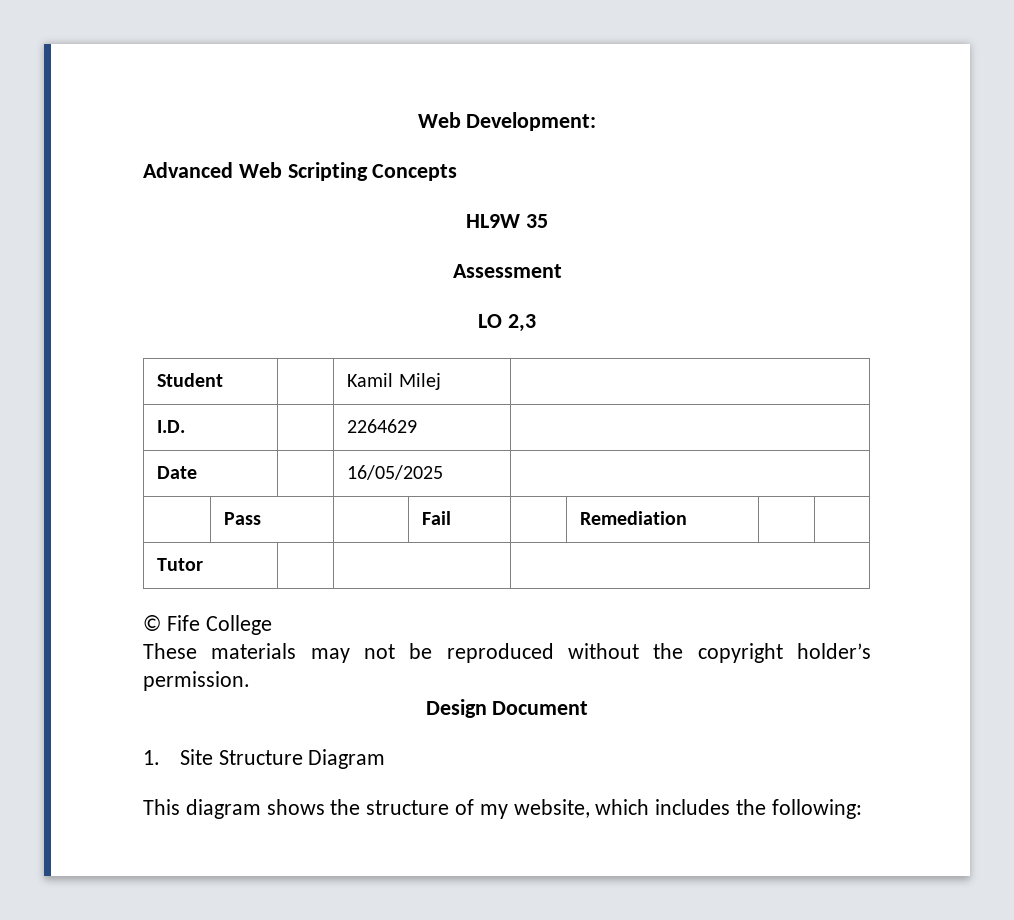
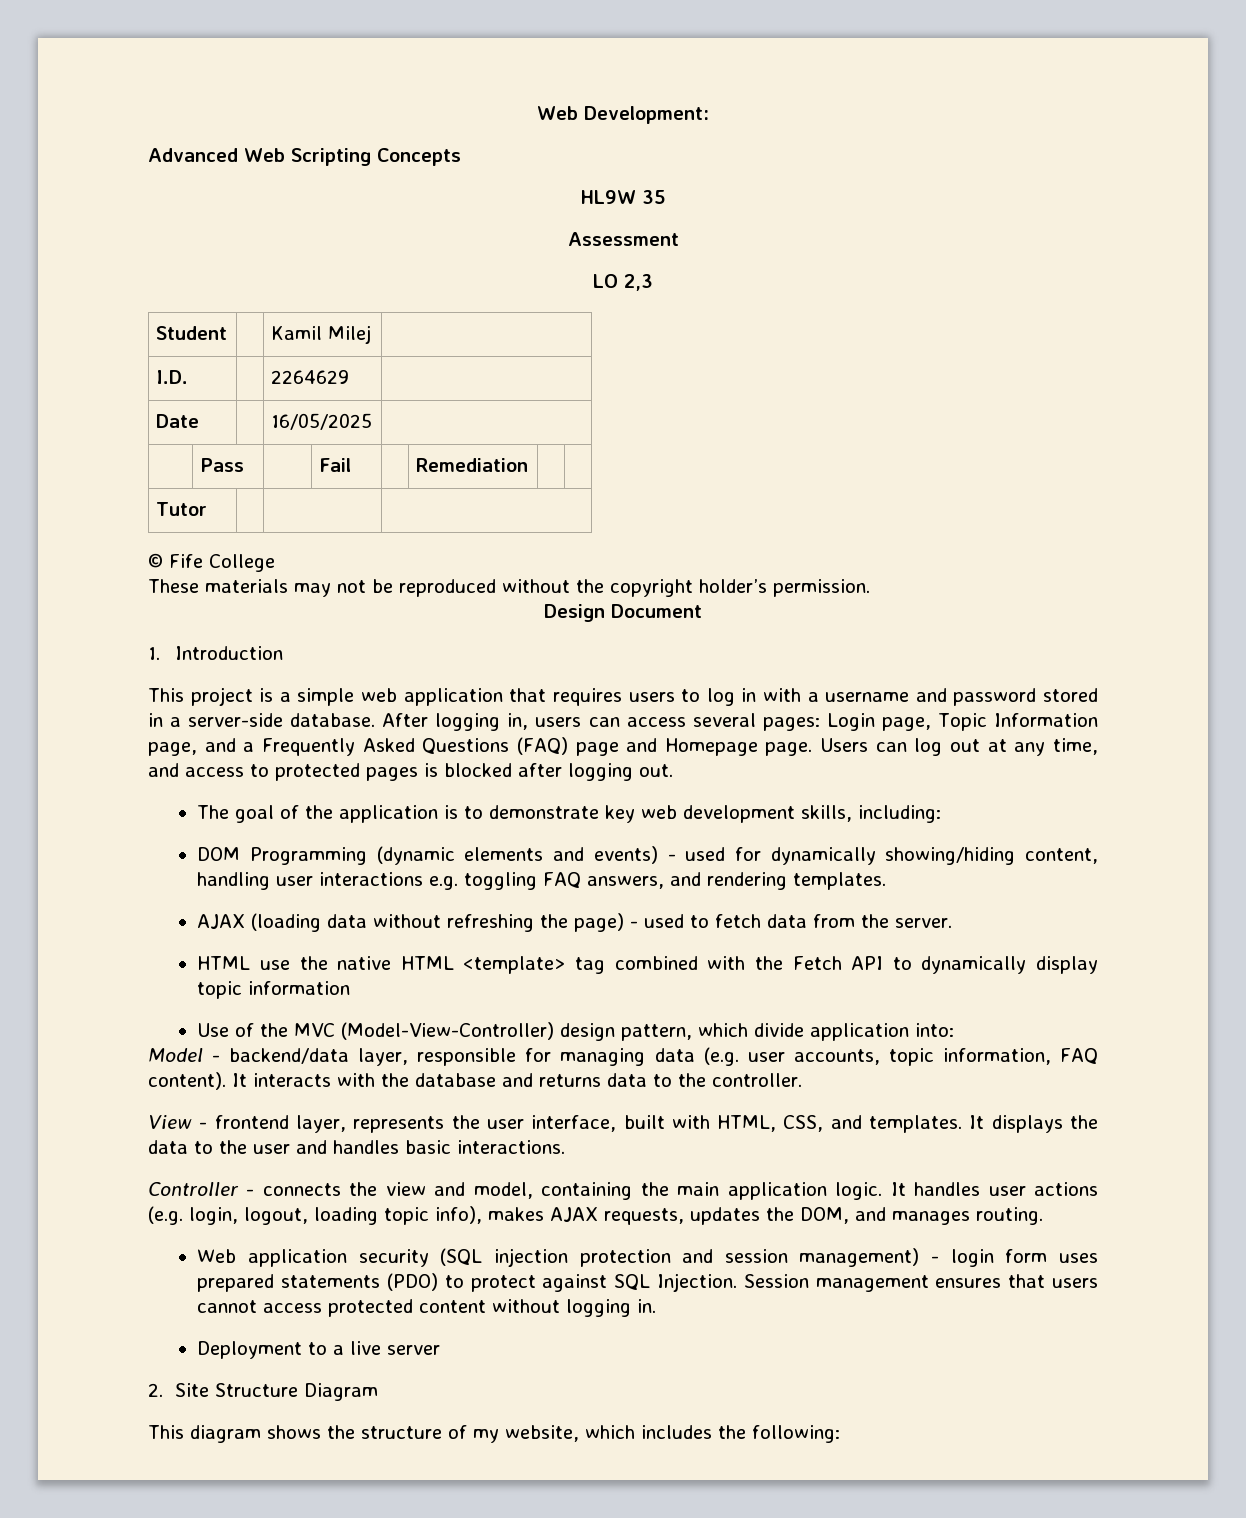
- 1. Site Structure Diagram
+ 1. Introduction
+ This project is a simple web application that requires users to log in with a username and password stored in a server-side database. After logging in, users can access several pages: Login page, Topic Information page, and a Frequently Asked Questions (FAQ) page and Homepage page. Users can log out at any time, and access to protected pages is blocked after logging out.
+ The goal of the application is to demonstrate key web development skills, including:
+ DOM Programming (dynamic elements and events) - used for dynamically showing/hiding content, handling user interactions e.g. toggling FAQ answers, and rendering templates.
+ AJAX (loading data without refreshing the page) - used to fetch data from the server.
+ HTML use the native HTML <template> tag combined with the Fetch API to dynamically display topic information
+ Use of the MVC (Model-View-Controller) design pattern, which divide application into:
+ Model - backend/data layer, responsible for managing data (e.g. user accounts, topic information, FAQ content). It interacts with the database and returns data to the controller.
+ View - frontend layer, represents the user interface, built with HTML, CSS, and templates. It displays the data to the user and handles basic interactions.
+ Controller - connects the view and model, containing the main application logic. It handles user actions (e.g. login, logout, loading topic info), makes AJAX requests, updates the DOM, and manages routing.
+ Web application security (SQL injection protection and session management) - login form uses prepared statements (PDO) to protect against SQL Injection. Session management ensures that users cannot access protected content without logging in.
+ Deployment to a live server
+ 2. Site Structure Diagram

